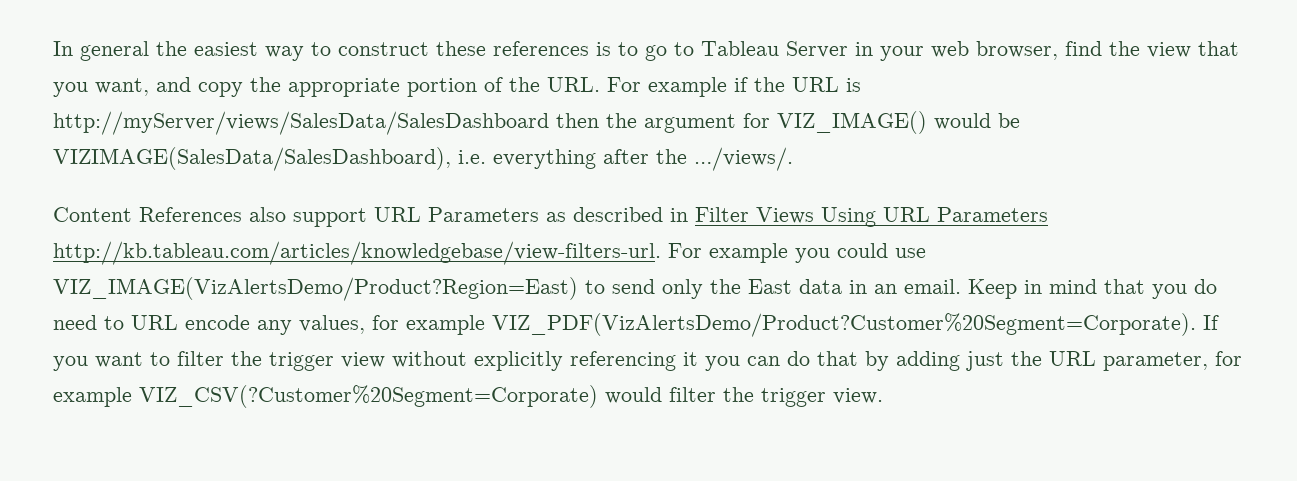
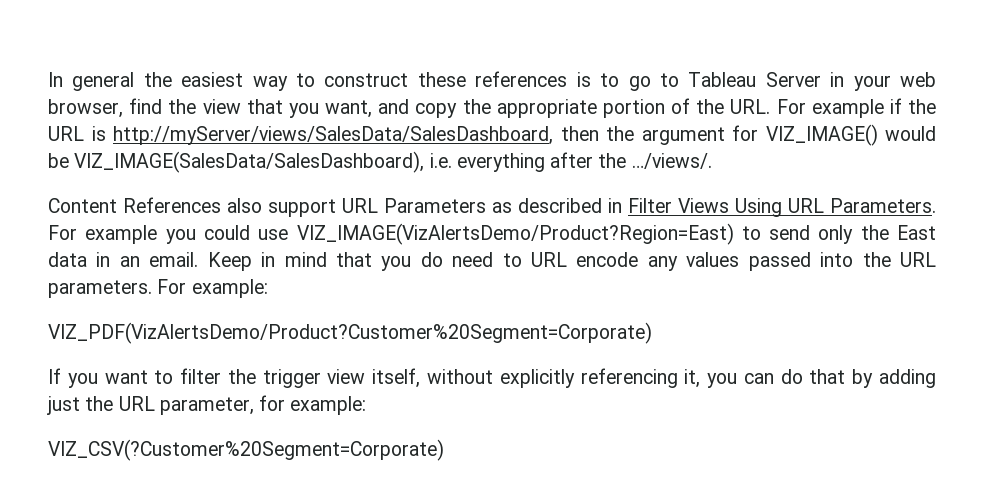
- In general the easiest way to construct these references is to go to Tableau Server in your web browser, find the view that you want, and copy the appropriate portion of the URL. For example if the URL is http://myServer/views/SalesData/SalesDashboard then the argument for VIZ_IMAGE() would be VIZIMAGE(SalesData/SalesDashboard), i.e. everything after the …/views/.
+ In general the easiest way to construct these references is to go to Tableau Server in your web browser, find the view that you want, and copy the appropriate portion of the URL. For example if the URL is http://myServer/views/SalesData/SalesDashboard, then the argument for VIZ_IMAGE() would be VIZ_IMAGE(SalesData/SalesDashboard), i.e. everything after the …/views/.
- Content References also support URL Parameters as described in Filter Views Using URL Parameters http://kb.tableau.com/articles/knowledgebase/view-filters-url. For example you could use VIZ_IMAGE(VizAlertsDemo/Product?Region=East) to send only the East data in an email.
+ Content References also support URL Parameters as described in Filter Views Using URL Parameters. For example you could use VIZ_IMAGE(VizAlertsDemo/Product?Region=East) to send only the East data in an email.
- Keep in mind that you do need to URL encode any values, for example VIZ_PDF(VizAlertsDemo/Product?Customer%20Segment=Corporate). If you want to filter the trigger view without explicitly referencing it you can do that by adding just the URL parameter, for example VIZ_CSV(?Customer%20Segment=Corporate) would filter the trigger view.
+ Keep in mind that you do need to URL encode any values passed into the URL parameters. For example:
+ VIZ_PDF(VizAlertsDemo/Product?Customer%20Segment=Corporate)
+ If you want to filter the trigger view itself, without explicitly referencing it, you can do that by adding just the URL parameter, for example:
+ VIZ_CSV(?Customer%20Segment=Corporate)

